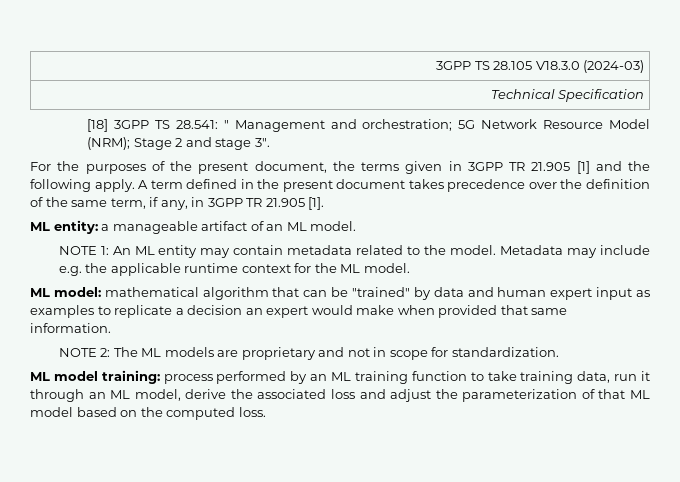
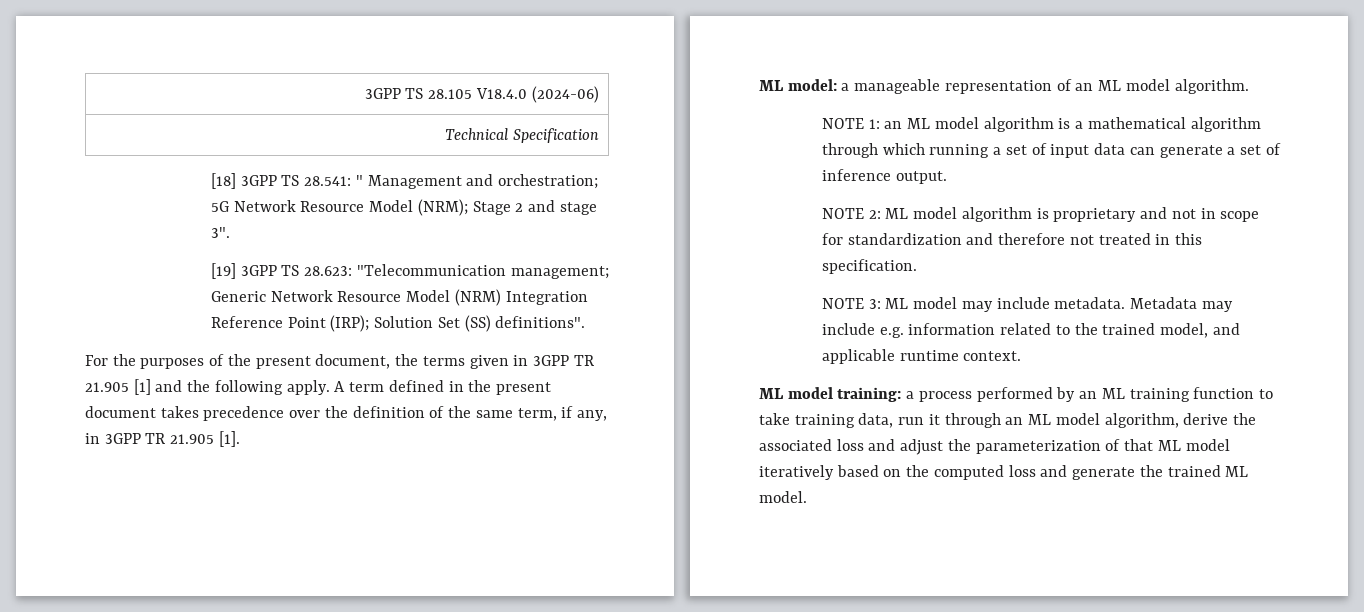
- 3GPP TS 28.105 V18.3.0 (2024-03)
+ 3GPP TS 28.105 V18.4.0 (2024-06)
+ [19] 3GPP TS 28.623: "Telecommunication management; Generic Network Resource Model (NRM) Integration Reference Point (IRP); Solution Set (SS) definitions".
- ML entity: a manageable artifact of an ML model.
+ ML model: a manageable representation of an ML model algorithm.
- NOTE 1: An ML entity may contain metadata related to the model. Metadata may include e.g. the applicable runtime context for the ML model.
- ML model: mathematical algorithm that can be "trained" by data and human expert input as examples to replicate a decision an expert would make when provided that same information.
- NOTE 2: The ML models are proprietary and not in scope for standardization.
+ NOTE 1: an ML model algorithm is a mathematical algorithm through which running a set of input data can generate a set of inference output.
+ NOTE 2: ML model algorithm is proprietary and not in scope for standardization and therefore not treated in this specification.
+ NOTE 3: ML model may include metadata. Metadata may include e.g. information related to the trained model, and applicable runtime context.
- ML model training: process performed by an ML training function to take training data, run it through an ML model, derive the associated loss and adjust the parameterization of that ML model based on the computed loss.
+ ML model training: a process performed by an ML training function to take training data, run it through an ML model algorithm, derive the associated loss and adjust the parameterization of that ML model iteratively based on the computed loss and generate the trained ML model.

